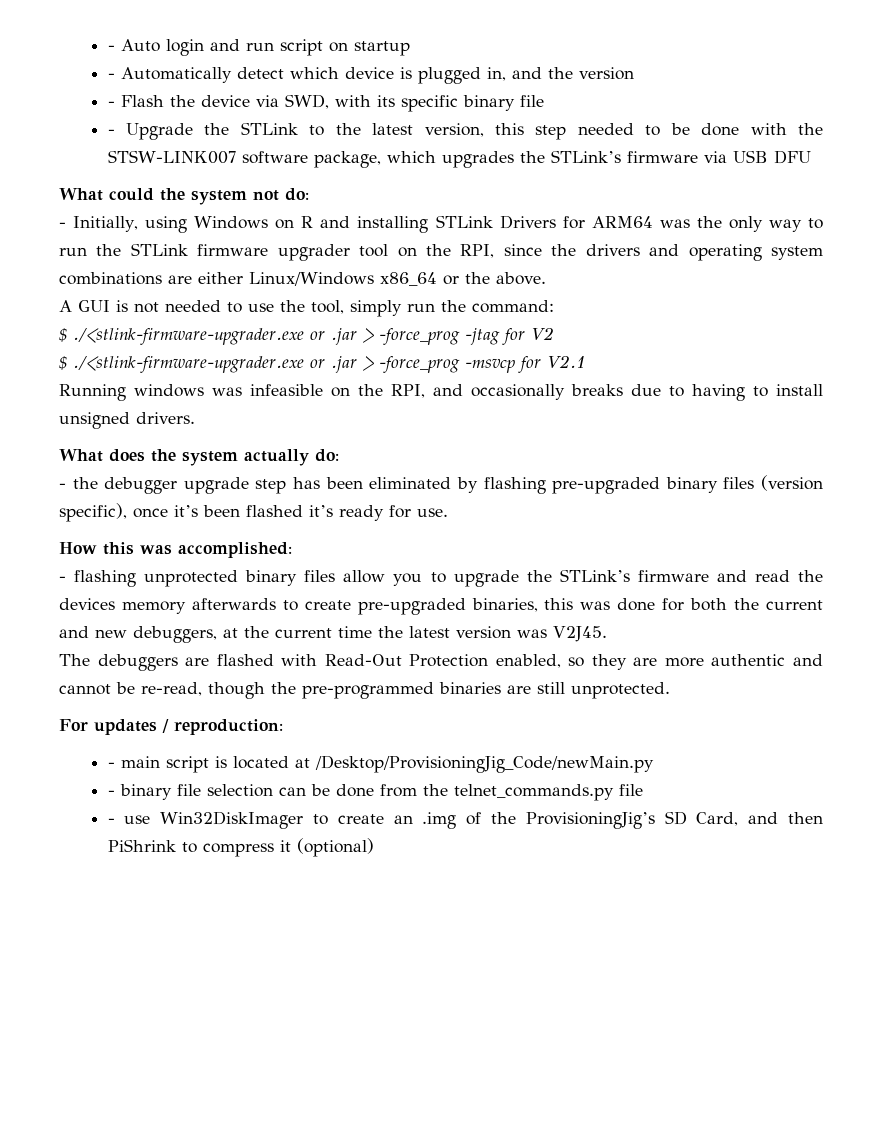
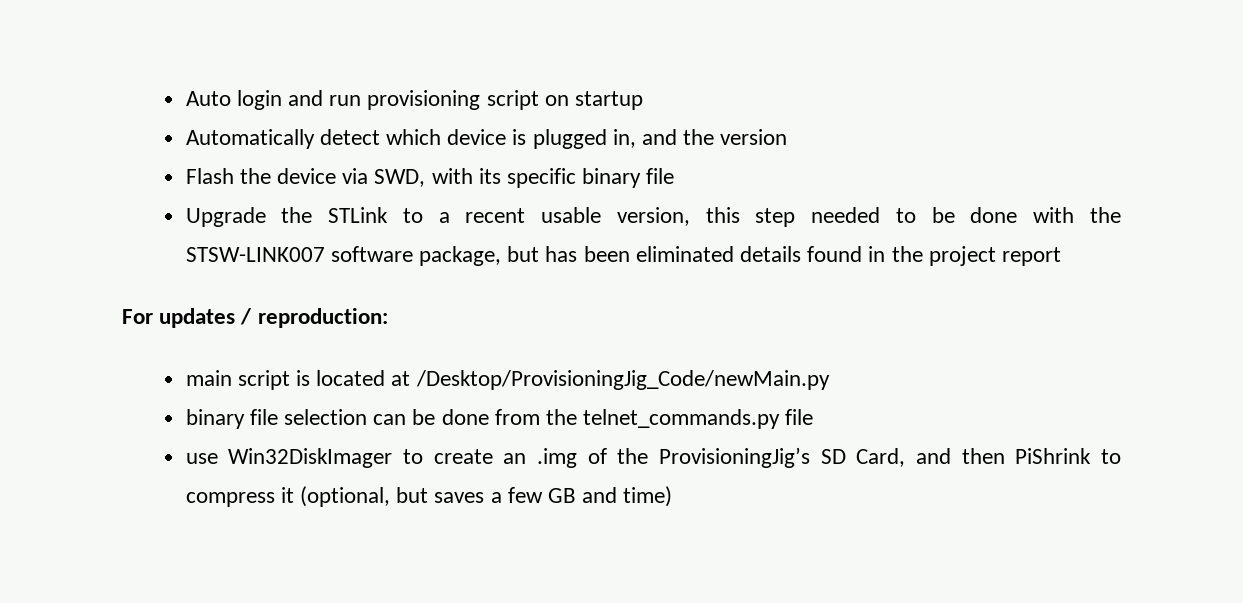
- - Auto login and run script on startup
+ Auto login and run provisioning script on startup
- - Automatically detect which device is plugged in, and the version
+ Automatically detect which device is plugged in, and the version
- - Flash the device via SWD, with its specific binary file
+ Flash the device via SWD, with its specific binary file
- - Upgrade the STLink to the latest version, this step needed to be done with the STSW-LINK007 software package, which upgrades the STLink’s firmware via USB DFU
- What could the system not do:
- - Initially, using Windows on R and installing STLink Drivers for ARM64 was the only way to run the STLink firmware upgrader tool on the RPI, since the drivers and operating system combinations are either Linux/Windows x86_64 or the above.
- A GUI is not needed to use the tool, simply run the command:
- $ ./<stlink-firmware-upgrader.exe or .jar > -force_prog -jtag for V2
- $ ./<stlink-firmware-upgrader.exe or .jar > -force_prog -msvcp for V2.1
- Running windows was infeasible on the RPI, and occasionally breaks due to having to install unsigned drivers.
- What does the system actually do:
- - the debugger upgrade step has been eliminated by flashing pre-upgraded binary files (version specific), once it’s been flashed it’s ready for use.
- How this was accomplished:
- - flashing unprotected binary files allow you to upgrade the STLink’s firmware and read the devices memory afterwards to create pre-upgraded binaries, this was done for both the current and new debuggers, at the current time the latest version was V2J45.
- The debuggers are flashed with Read-Out Protection enabled, so they are more authentic and cannot be re-read, though the pre-programmed binaries are still unprotected.
+ Upgrade the STLink to a recent usable version, this step needed to be done with the STSW-LINK007 software package, but has been eliminated details found in the project report
- - main script is located at /Desktop/ProvisioningJig_Code/newMain.py
+ main script is located at /Desktop/ProvisioningJig_Code/newMain.py
- - binary file selection can be done from the telnet_commands.py file
+ binary file selection can be done from the telnet_commands.py file
- - use Win32DiskImager to create an .img of the ProvisioningJig’s SD Card, and then PiShrink to compress it (optional)
+ use Win32DiskImager to create an .img of the ProvisioningJig’s SD Card, and then PiShrink to compress it (optional, but saves a few GB and time)

